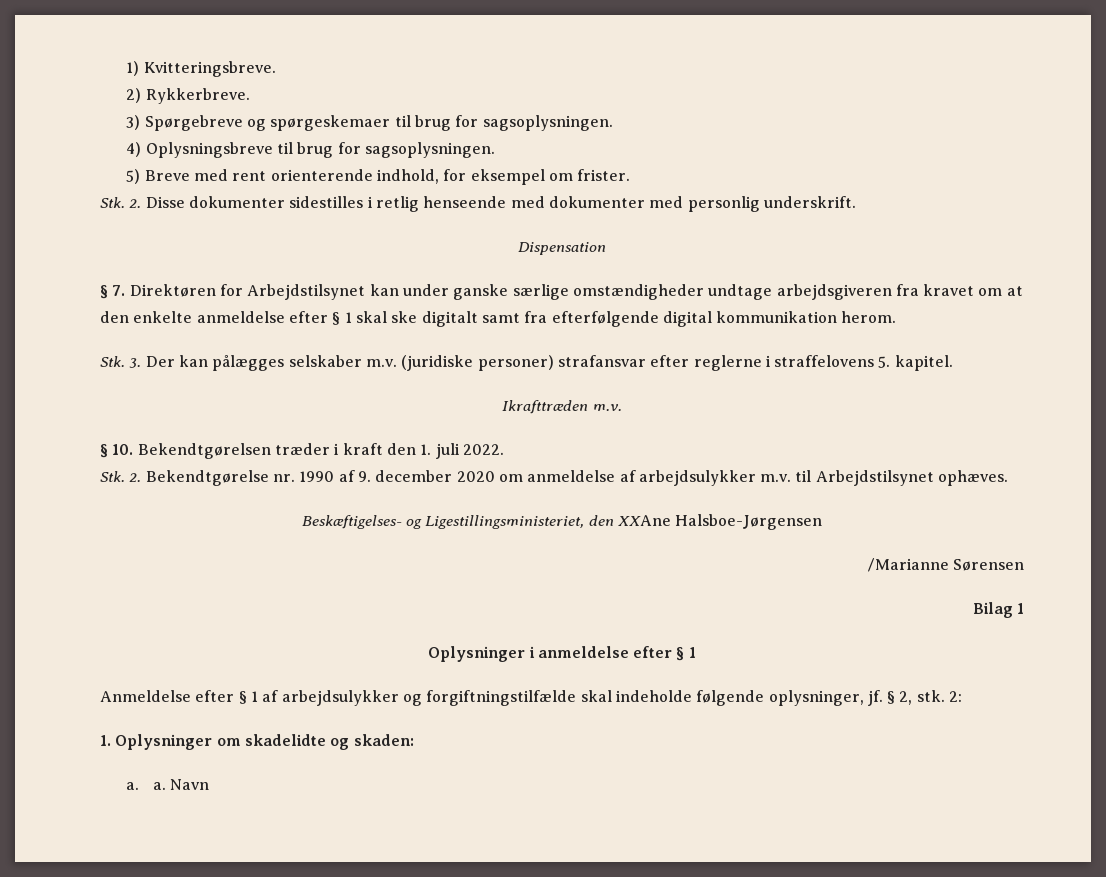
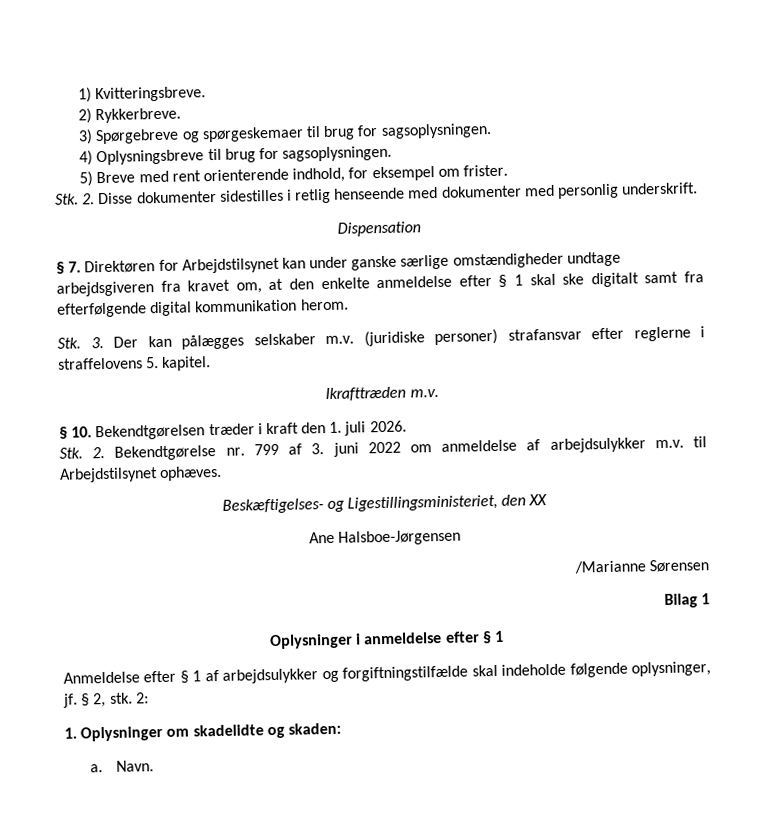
- § 7. Direktøren for Arbejdstilsynet kan under ganske særlige omstændigheder undtage arbejdsgiveren fra kravet om at den enkelte anmeldelse efter § 1 skal ske digitalt samt fra efterfølgende digital kommunikation herom.
+ § 7. Direktøren for Arbejdstilsynet kan under ganske særlige omstændigheder undtage arbejdsgiveren fra kravet om, at den enkelte anmeldelse efter § 1 skal ske digitalt samt fra efterfølgende digital kommunikation herom.
- § 10. Bekendtgørelsen træder i kraft den 1. juli 2022.
+ § 10. Bekendtgørelsen træder i kraft den 1. juli 2026.
- Stk. 2. Bekendtgørelse nr. 1990 af 9. december 2020 om anmeldelse af arbejdsulykker m.v. til Arbejdstilsynet ophæves.
+ Stk. 2. Bekendtgørelse nr. 799 af 3. juni 2022 om anmeldelse af arbejdsulykker m.v. til Arbejdstilsynet ophæves.
- Beskæftigelses- og Ligestillingsministeriet, den XXAne Halsboe-Jørgensen
+ Beskæftigelses- og Ligestillingsministeriet, den XX
+ Ane Halsboe-Jørgensen
- a. a. Navn
+ a. Navn.

